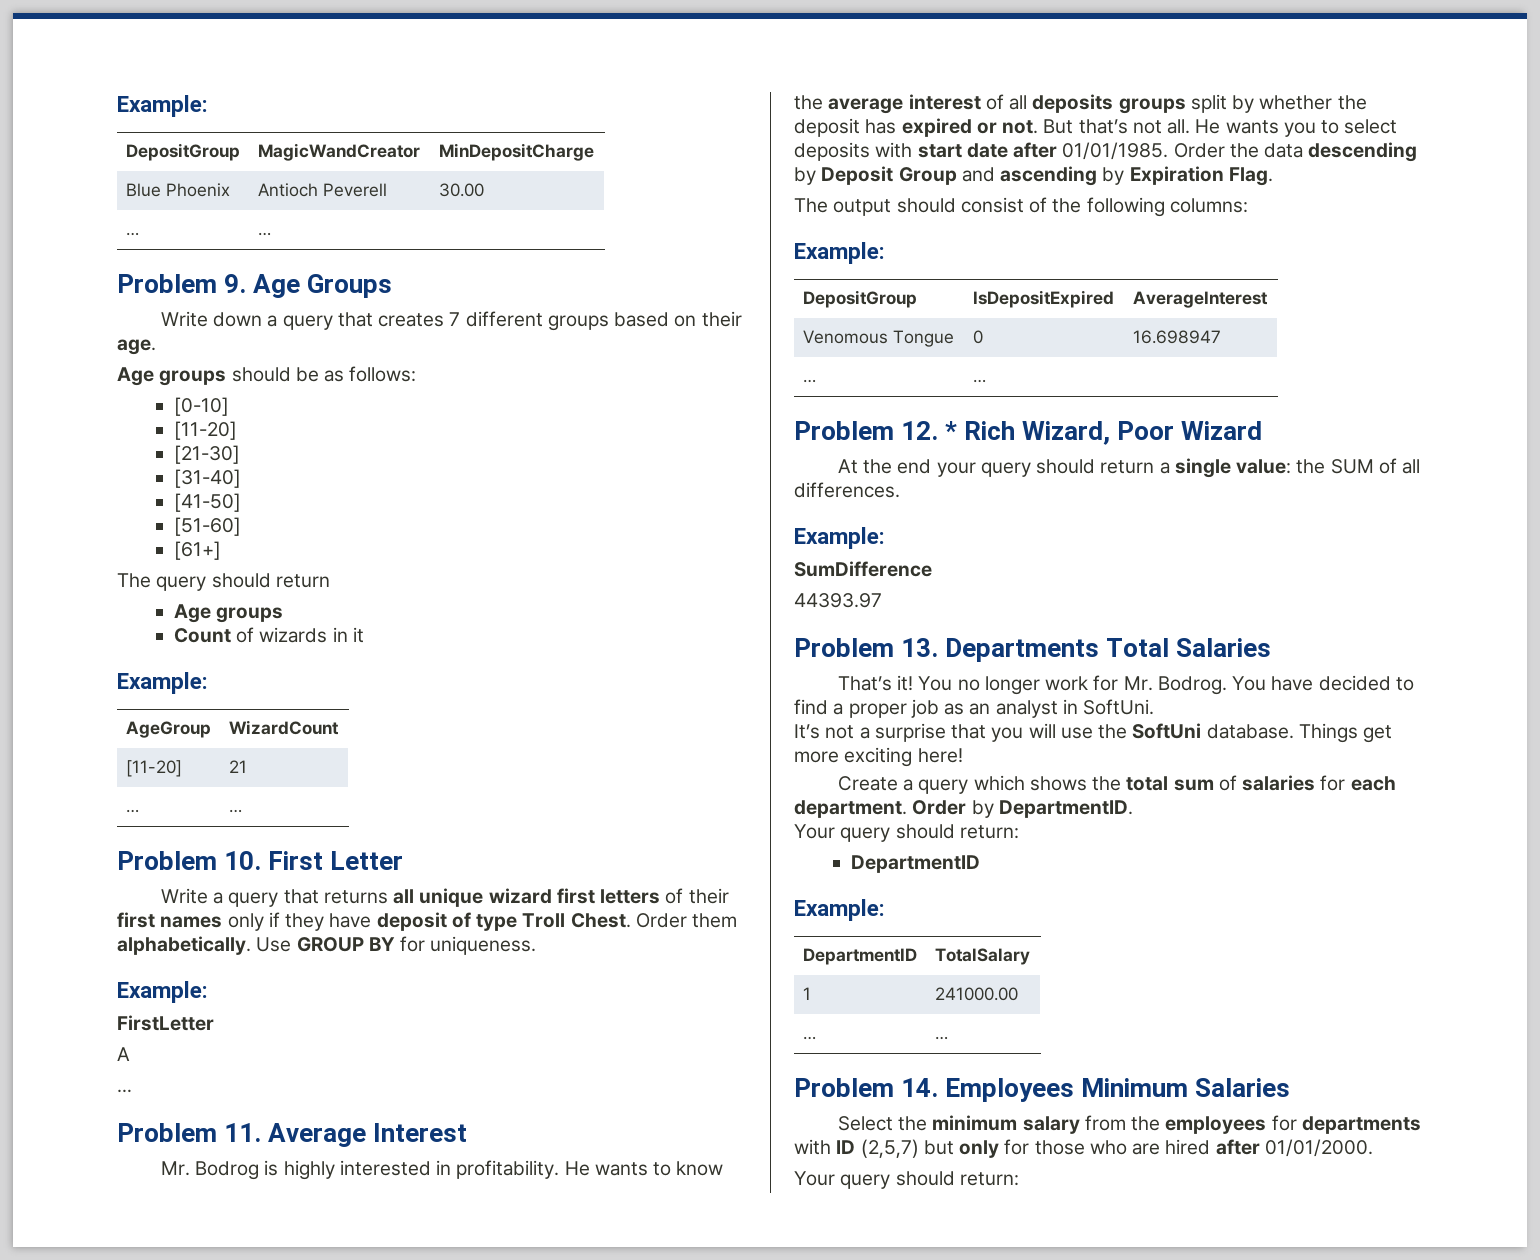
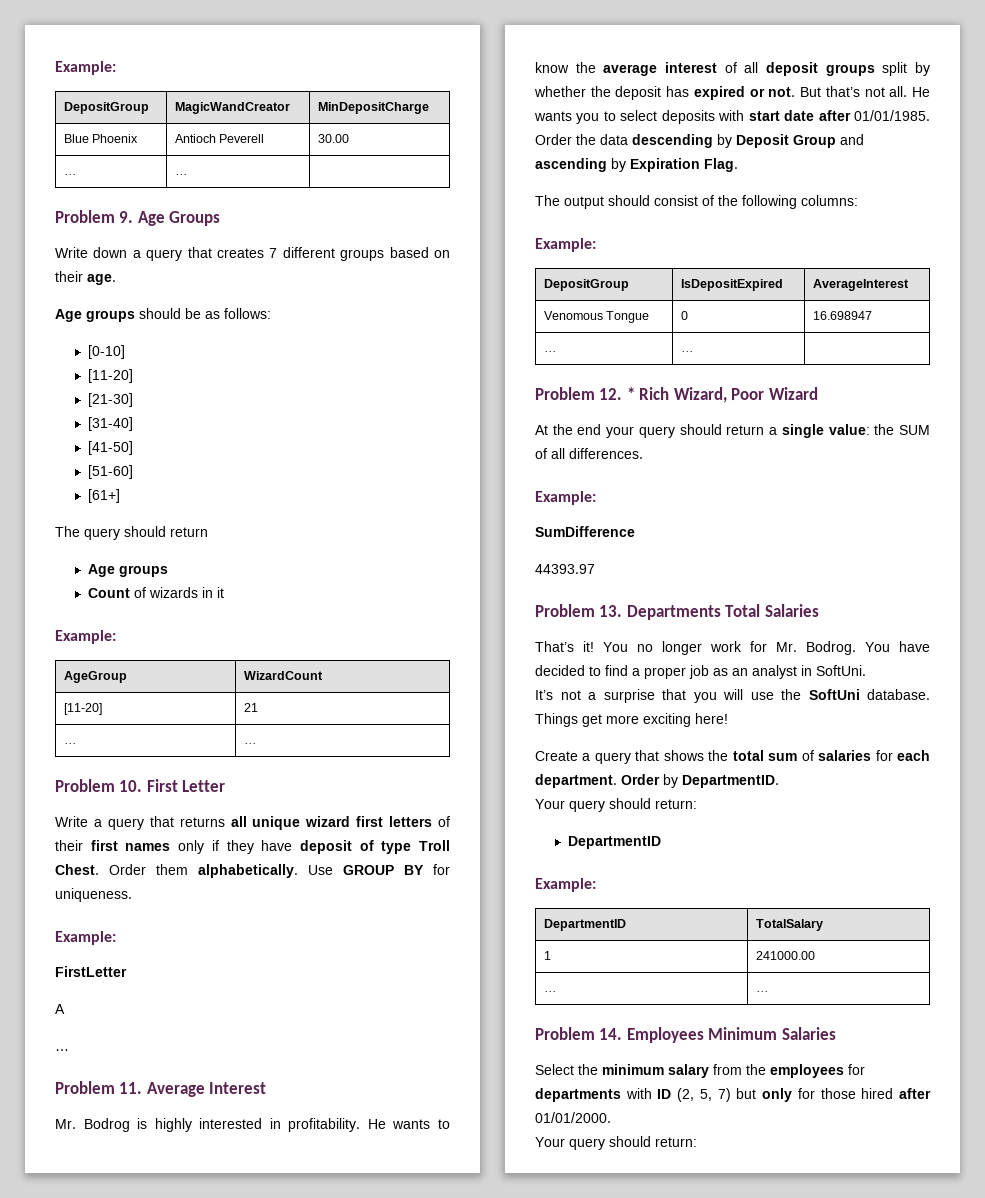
- He wants to know the average interest of all deposits groups split by whether the deposit has expired or not.
+ He wants to know the average interest of all deposit groups split by whether the deposit has expired or not.
- Create a query which shows the total sum of salaries for each department.
+ Create a query that shows the total sum of salaries for each department.
- Select the minimum salary from the employees for departments with ID (2,5,7) but only for those who are hired after 01/01/2000.
+ Select the minimum salary from the employees for departments with ID (2, 5, 7) but only for those hired after 01/01/2000.

